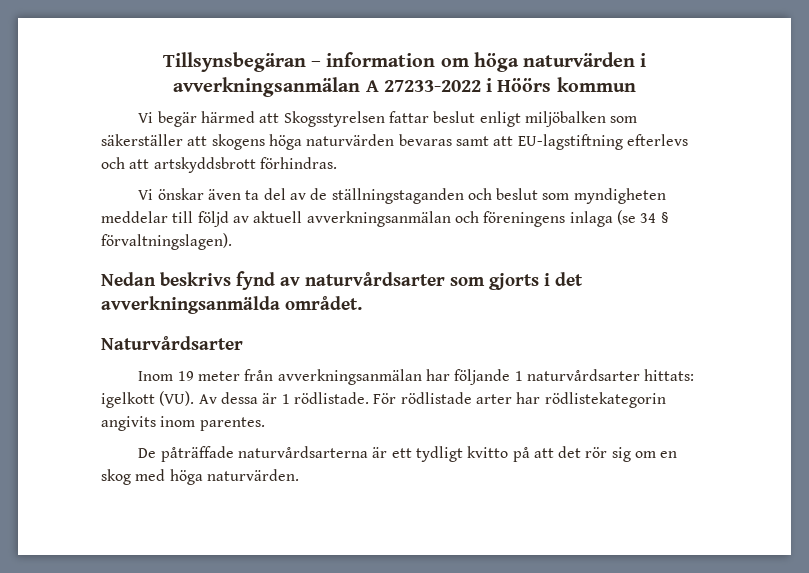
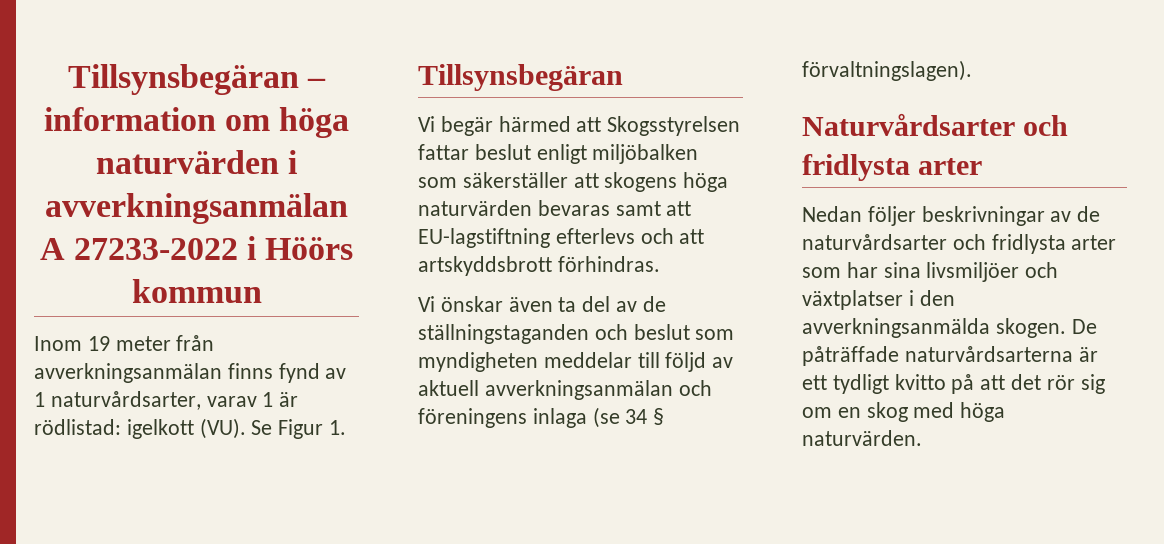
+ Inom 19 meter från avverkningsanmälan finns fynd av 1 naturvårdsarter, varav 1 är rödlistad: igelkott (VU). Se Figur 1.
+ Tillsynsbegäran
- Nedan beskrivs fynd av naturvårdsarter som gjorts i det avverkningsanmälda området.
- Naturvårdsarter
- Inom 19 meter från avverkningsanmälan har följande 1 naturvårdsarter hittats: igelkott (VU). Av dessa är 1 rödlistade. För rödlistade arter har rödlistekategorin angivits inom parentes.
- De påträffade naturvårdsarterna är ett tydligt kvitto på att det rör sig om en skog med höga naturvärden.
+ Naturvårdsarter och fridlysta arter
+ Nedan följer beskrivningar av de naturvårdsarter och fridlysta arter som har sina livsmiljöer och växtplatser i den avverkningsanmälda skogen. De påträffade naturvårdsarterna är ett tydligt kvitto på att det rör sig om en skog med höga naturvärden.

